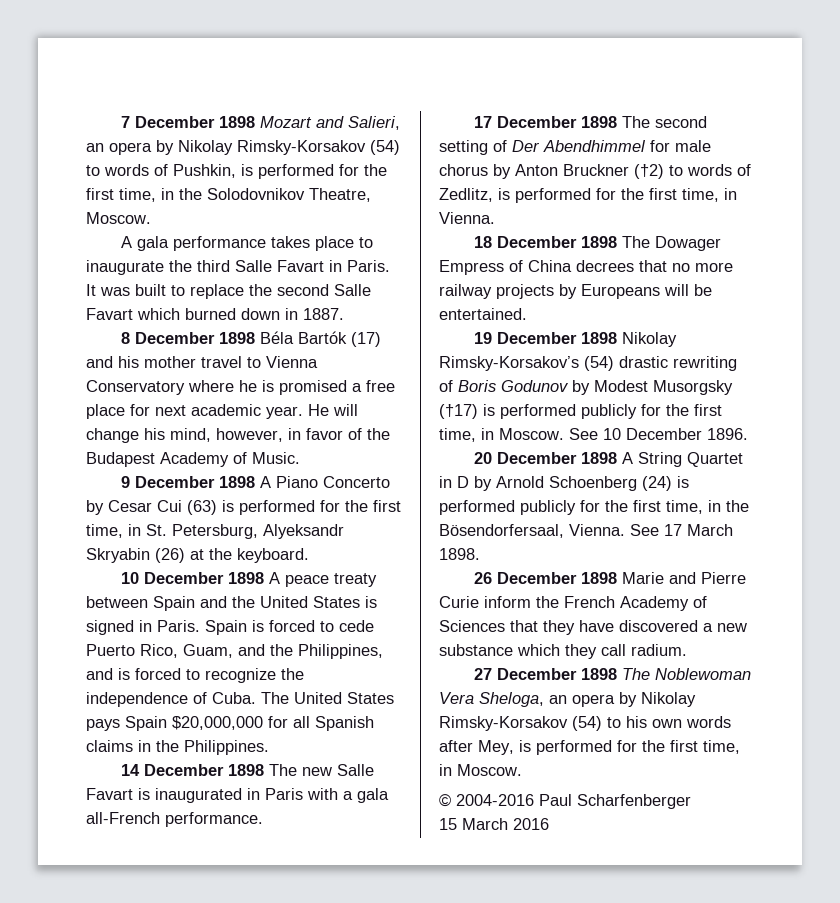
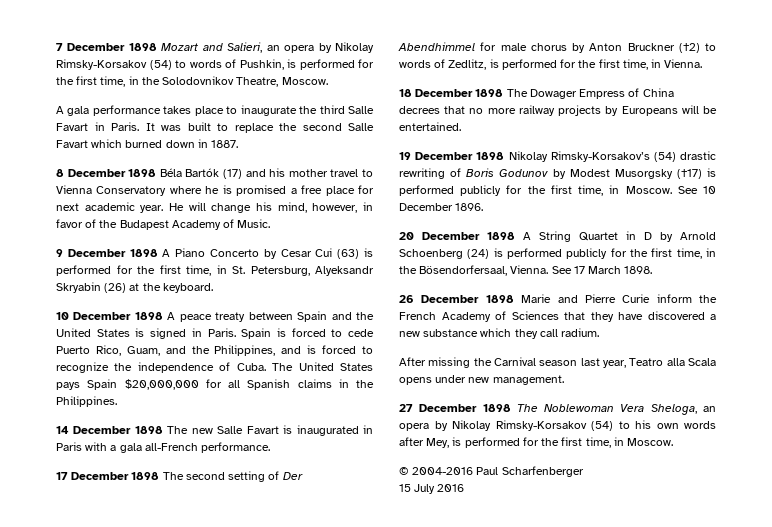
+ After missing the Carnival season last year, Teatro alla Scala opens under new management.
- 15 March 2016
+ 15 July 2016

